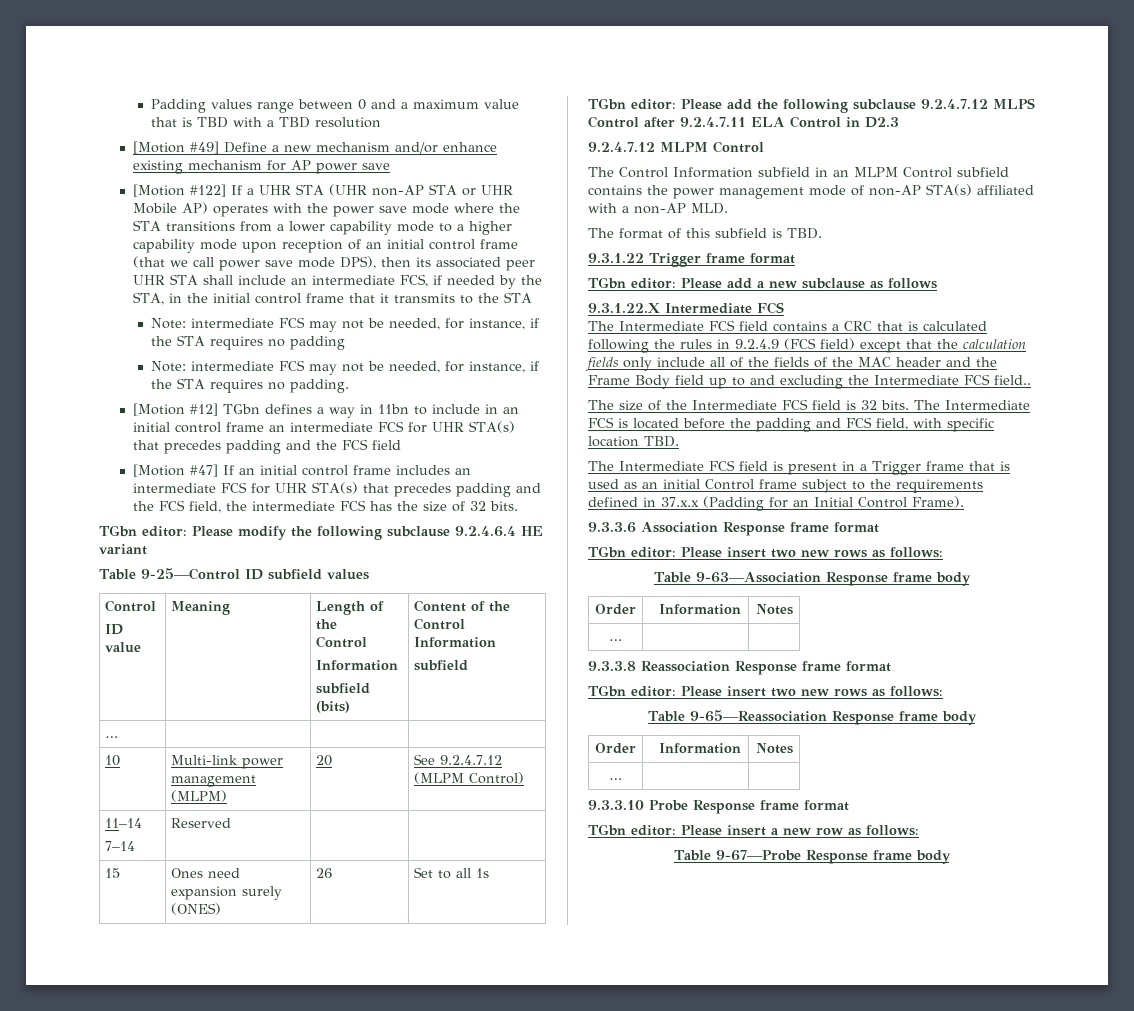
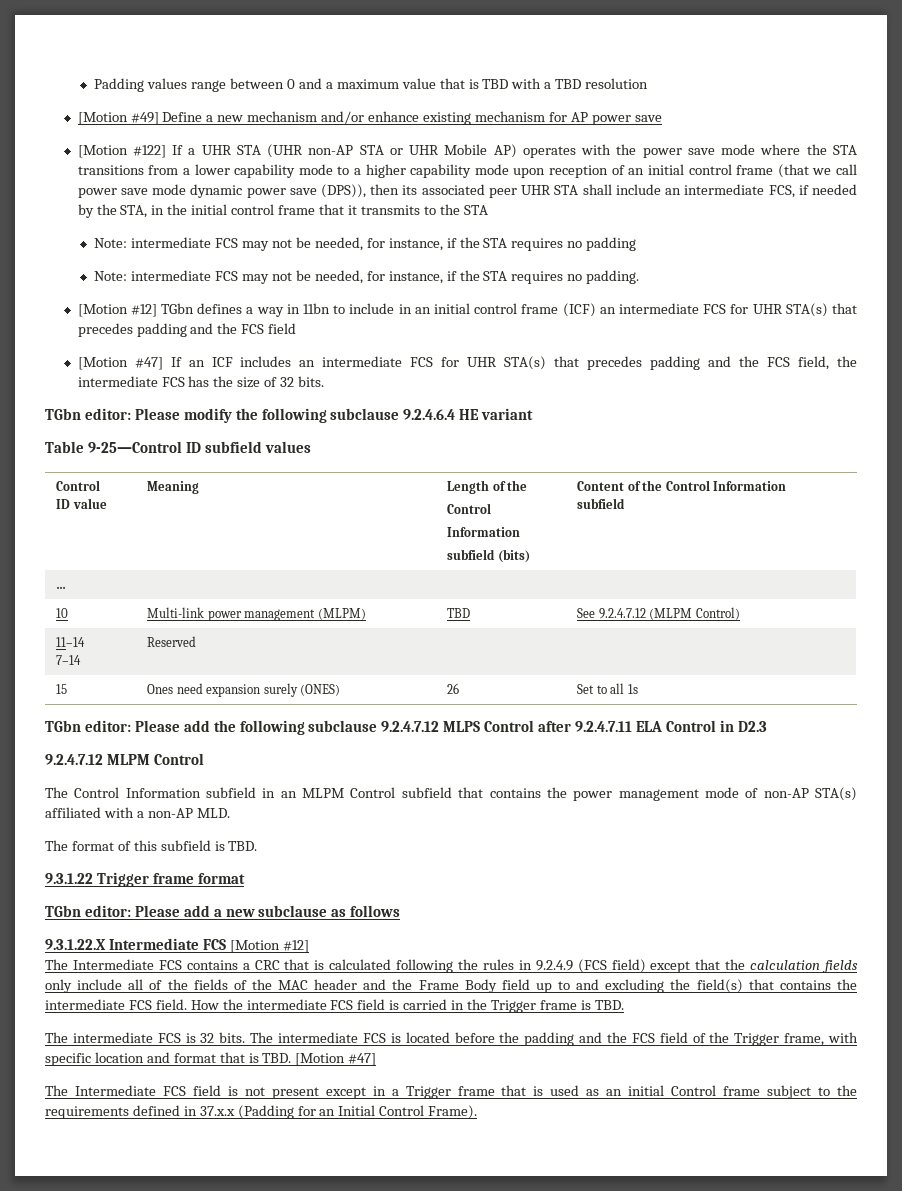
- [Motion #122] If a UHR STA (UHR non-AP STA or UHR Mobile AP) operates with the power save mode where the STA transitions from a lower capability mode to a higher capability mode upon reception of an initial control frame (that we call power save mode DPS), then its associated peer UHR STA shall include an intermediate FCS, if needed by the STA, in the initial control frame that it transmits to the STA
+ [Motion #122] If a UHR STA (UHR non-AP STA or UHR Mobile AP) operates with the power save mode where the STA transitions from a lower capability mode to a higher capability mode upon reception of an initial control frame (that we call power save mode dynamic power save (DPS)), then its associated peer UHR STA shall include an intermediate FCS, if needed by the STA, in the initial control frame that it transmits to the STA
- [Motion #12] TGbn defines a way in 11bn to include in an initial control frame an intermediate FCS for UHR STA(s) that precedes padding and the FCS field
+ [Motion #12] TGbn defines a way in 11bn to include in an initial control frame (ICF) an intermediate FCS for UHR STA(s) that precedes padding and the FCS field
- [Motion #47] If an initial control frame includes an intermediate FCS for UHR STA(s) that precedes padding and the FCS field, the intermediate FCS has the size of 32 bits.
+ [Motion #47] If an ICF includes an intermediate FCS for UHR STA(s) that precedes padding and the FCS field, the intermediate FCS has the size of 32 bits.
- 10 | Multi-link power management (MLPM) | 20 | See 9.2.4.7.12 (MLPM Control)
+ 10 | Multi-link power management (MLPM) | TBD | See 9.2.4.7.12 (MLPM Control)
- The Control Information subfield in an MLPM Control subfield contains the power management mode of non-AP STA(s) affiliated with a non-AP MLD.
+ The Control Information subfield in an MLPM Control subfield that contains the power management mode of non-AP STA(s) affiliated with a non-AP MLD.
- 9.3.1.22.X Intermediate FCS
- The Intermediate FCS field contains a CRC that is calculated following the rules in 9.2.4.9 (FCS field) except that the calculation fields only include all of the fields of the MAC header and the Frame Body field up to and excluding the Intermediate FCS field..
- The size of the Intermediate FCS field is 32 bits.
+ 9.3.1.22.X Intermediate FCS [Motion #12]
+ The Intermediate FCS contains a CRC that is calculated following the rules in 9.2.4.9 (FCS field) except that the calculation fields only include all of the fields of the MAC header and the Frame Body field up to and excluding the field(s) that contains the intermediate FCS field. How the intermediate FCS field is carried in the Trigger frame is TBD.
+ The intermediate FCS is 32 bits.
- The Intermediate FCS is located before the padding and FCS field, with specific location TBD.
+ The intermediate FCS is located before the padding and the FCS field of the Trigger frame, with specific location and format that is TBD. [Motion #47]
- The Intermediate FCS field is present in a Trigger frame that is used as an initial Control frame subject to the requirements defined in 37.x.x (Padding for an Initial Control Frame).
+ The Intermediate FCS field is not present except in a Trigger frame that is used as an initial Control frame subject to the requirements defined in 37.x.x (Padding for an Initial Control Frame).
- 9.3.3.6 Association Response frame format
- TGbn editor: Please insert two new rows as follows:
- Table 9-63—Association Response frame body
- Order | Information | Notes
- … | |
- 9.3.3.8 Reassociation Response frame format
- TGbn editor: Please insert two new rows as follows:
- Table 9-65—Reassociation Response frame body
- Order | Information | Notes
- … | |
- 9.3.3.10 Probe Response frame format
- TGbn editor: Please insert a new row as follows:
- Table 9-67—Probe Response frame body

